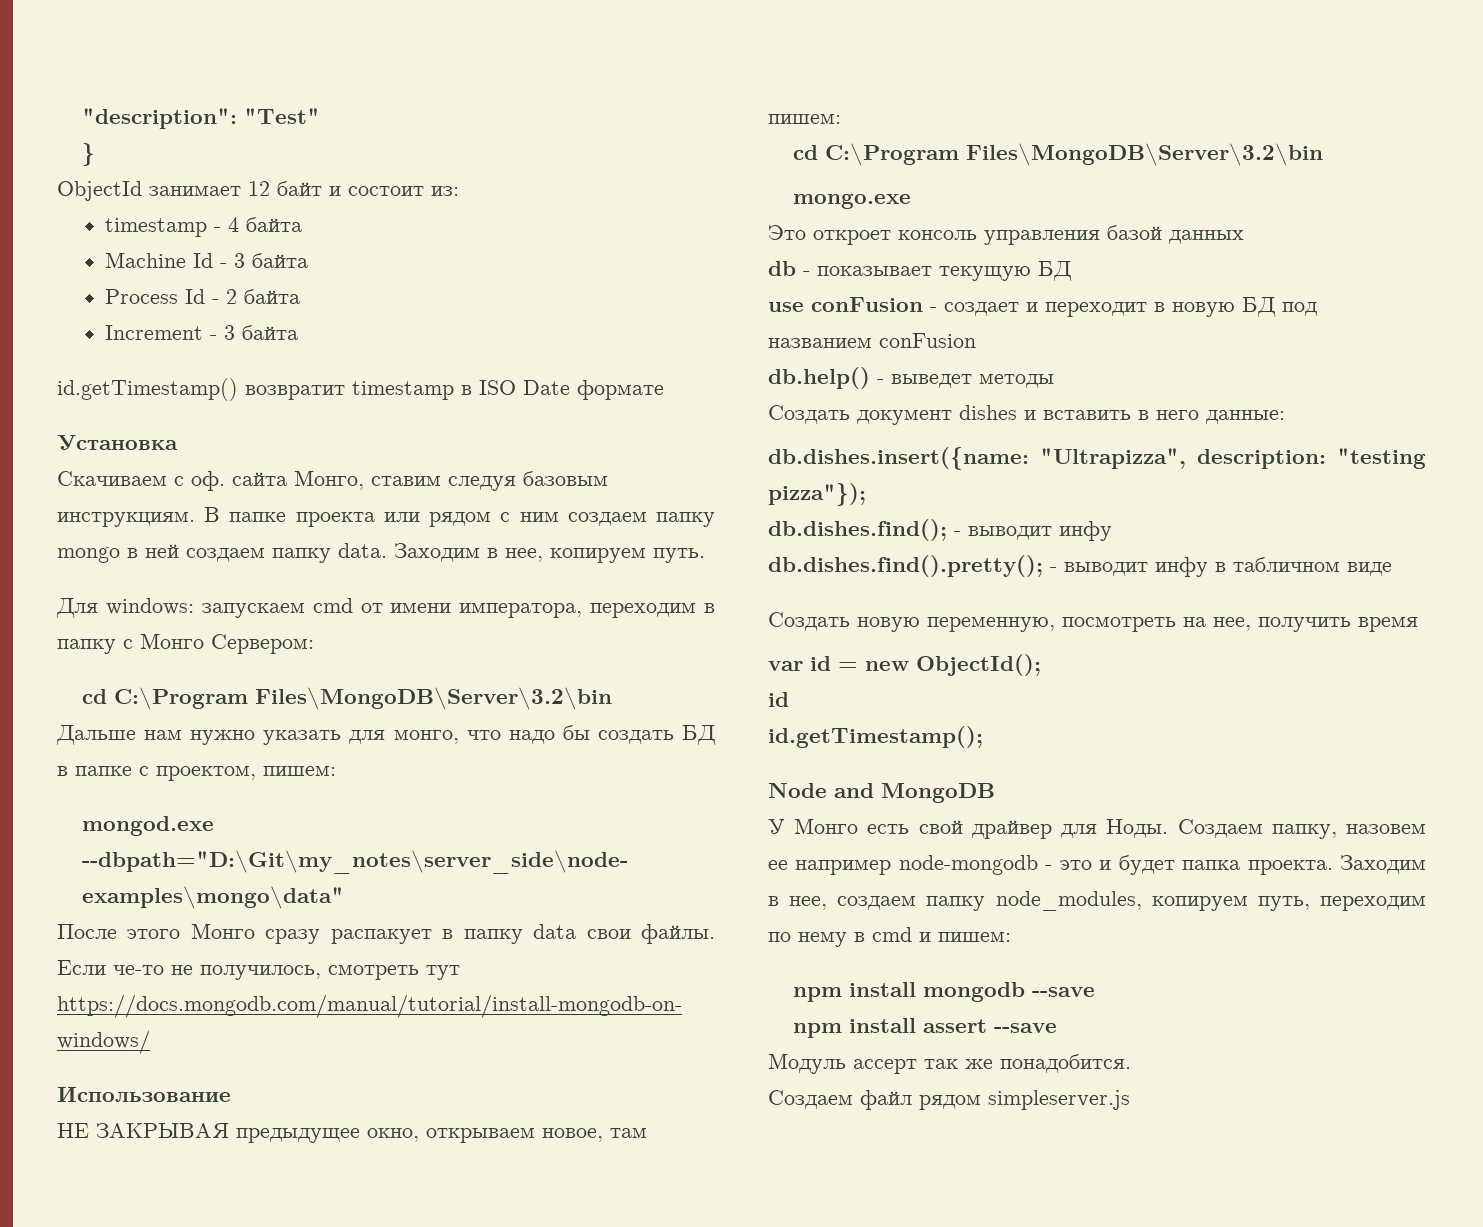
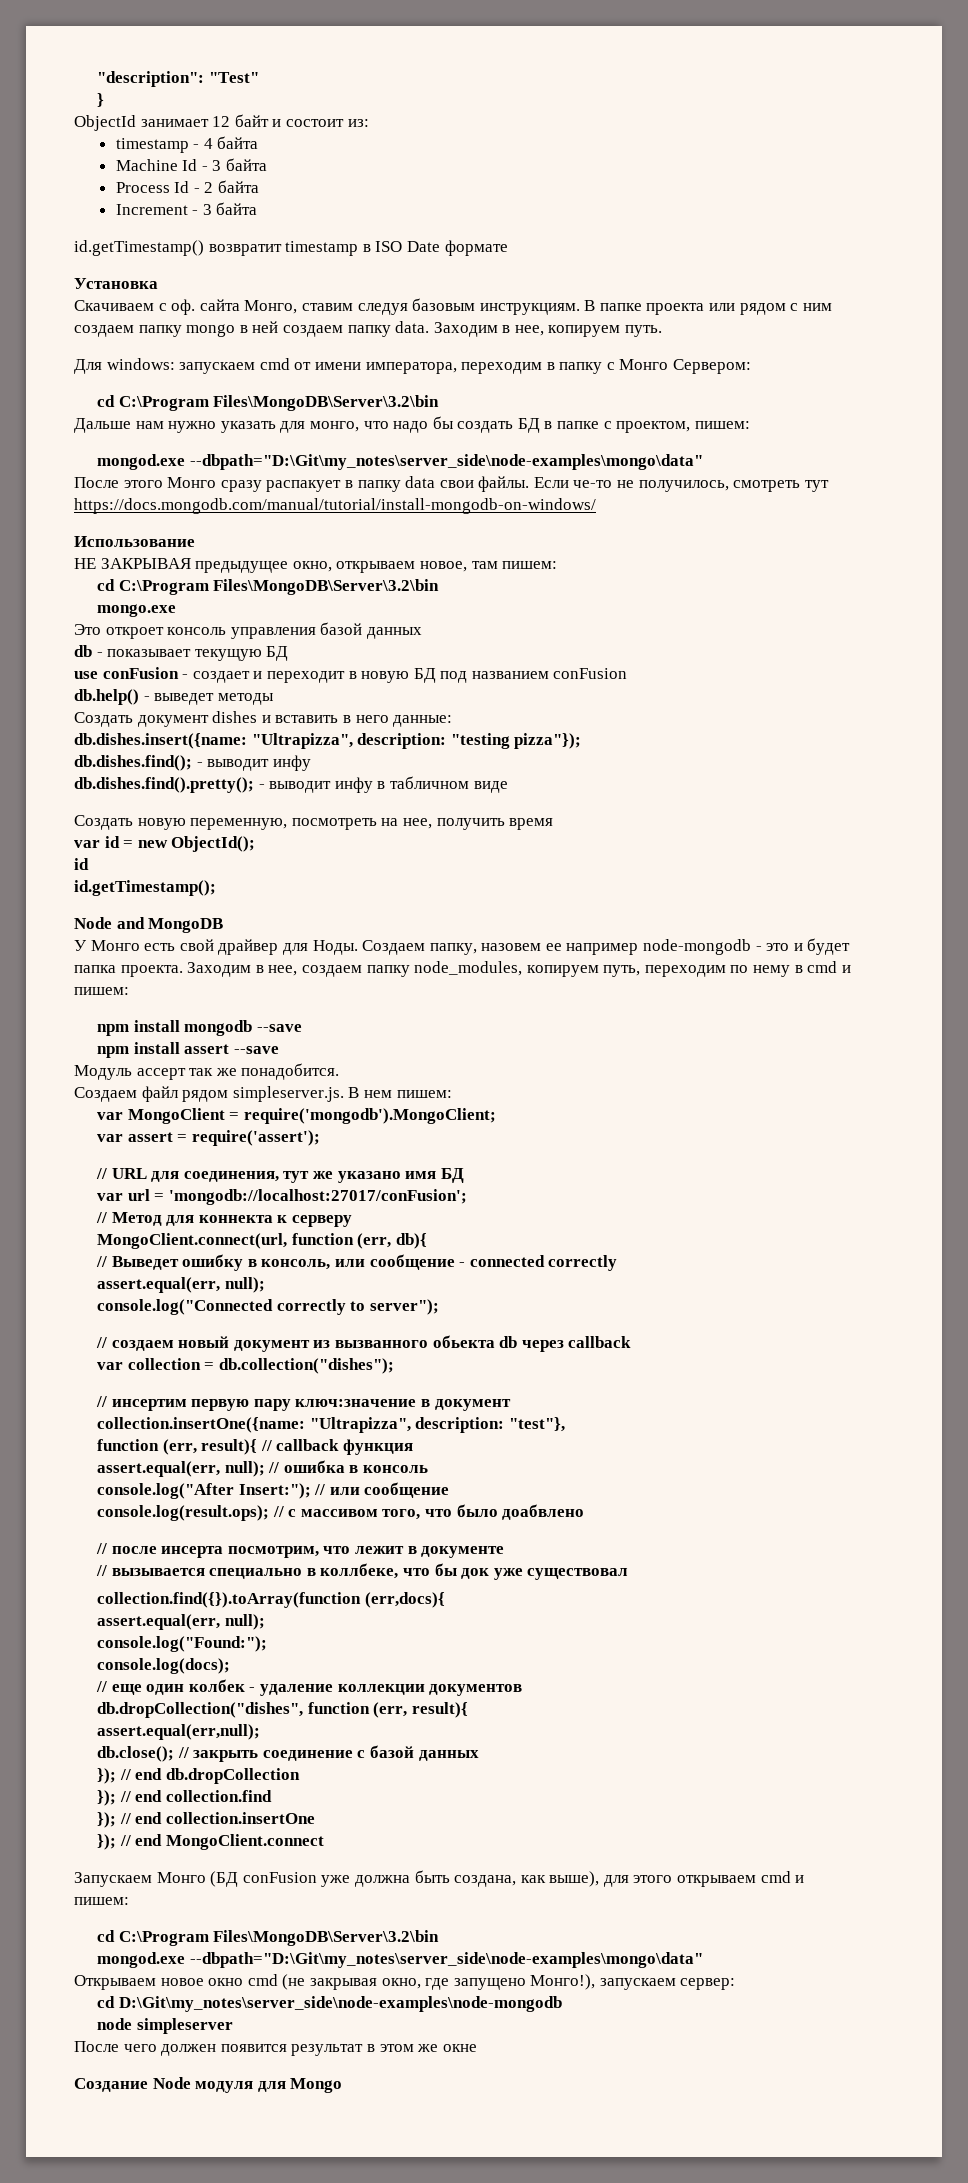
- Создаем файл рядом simpleserver.js
+ Создаем файл рядом simpleserver.js. В нем пишем:
+ var MongoClient = require('mongodb').MongoClient;
+ var assert = require('assert');
+ // URL для соединения, тут же указано имя БД
+ var url = 'mongodb://localhost:27017/conFusion';
+ // Метод для коннекта к серверу
+ MongoClient.connect(url, function (err, db){
+ // Выведет ошибку в консоль, или сообщение - connected correctly
+ assert.equal(err, null);
+ console.log("Connected correctly to server");
+ // создаем новый документ из вызванного обьекта db через callback
+ var collection = db.collection("dishes");
+ // инсертим первую пару ключ:значение в документ
+ collection.insertOne({name: "Ultrapizza", description: "test"},
+ function (err, result){ // callback функция
+ assert.equal(err, null); // ошибка в консоль
+ console.log("After Insert:"); // или сообщение
+ console.log(result.ops); // с массивом того, что было доабвлено
+ // после инсерта посмотрим, что лежит в документе
+ // вызывается специально в коллбеке, что бы док уже существовал
+ collection.find({}).toArray(function (err,docs){
+ assert.equal(err, null);
+ console.log("Found:");
+ console.log(docs);
+ // еще один колбек - удаление коллекции документов
+ db.dropCollection("dishes", function (err, result){
+ assert.equal(err,null);
+ db.close(); // закрыть соединение с базой данных
+ }); // end db.dropCollection
+ }); // end collection.find
+ }); // end collection.insertOne
+ }); // end MongoClient.connect
+ Запускаем Монго (БД conFusion уже должна быть создана, как выше), для этого открываем cmd и пишем:
+ cd C:\Program Files\MongoDB\Server\3.2\bin
+ mongod.exe --dbpath="D:\Git\my_notes\server_side\node-examples\mongo\data"
+ Открываем новое окно cmd (не закрывая окно, где запущено Монго!), запускаем сервер:
+ cd D:\Git\my_notes\server_side\node-examples\node-mongodb
+ node simpleserver
+ После чего должен появится результат в этом же окне
+ Создание Node модуля для Mongo

